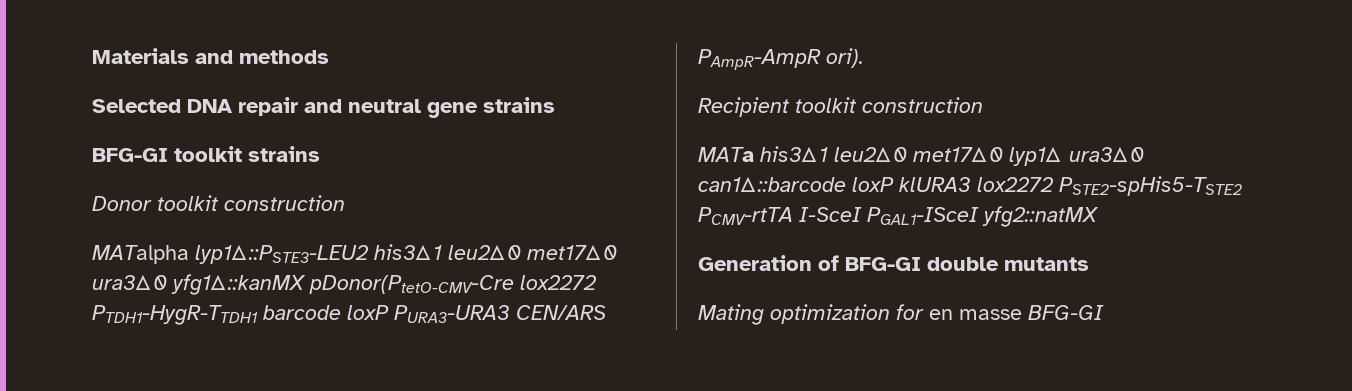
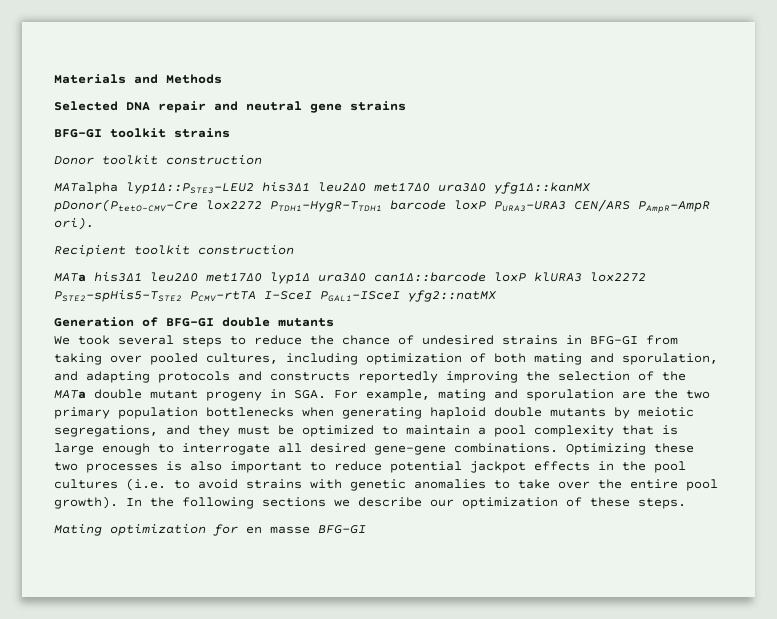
- Materials and methods
+ Materials and Methods
+ We took several steps to reduce the chance of undesired strains in BFG-GI from taking over pooled cultures, including optimization of both mating and sporulation, and adapting protocols and constructs reportedly improving the selection of the MATa double mutant progeny in SGA. For example, mating and sporulation are the two primary population bottlenecks when generating haploid double mutants by meiotic segregations, and they must be optimized to maintain a pool complexity that is large enough to interrogate all desired gene-gene combinations. Optimizing these two processes is also important to reduce potential jackpot effects in the pool cultures (i.e. to avoid strains with genetic anomalies to take over the entire pool growth). In the following sections we describe our optimization of these steps.

